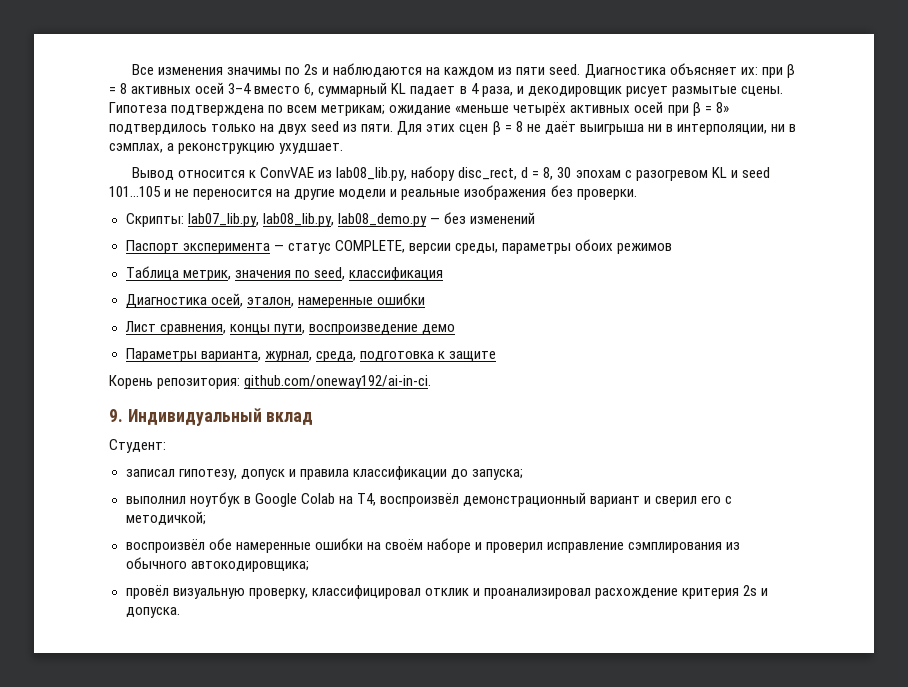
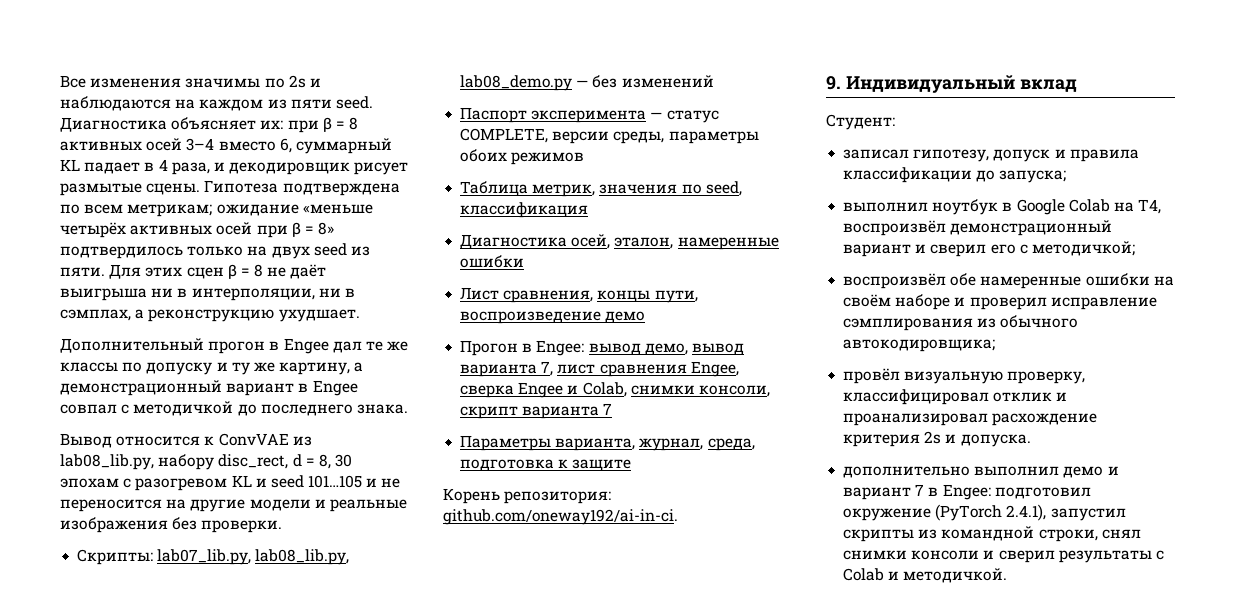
+ Дополнительный прогон в Engee дал те же классы по допуску и ту же картину, а демонстрационный вариант в Engee совпал с методичкой до последнего знака.
+ Прогон в Engee: вывод демо, вывод варианта 7, лист сравнения Engee, сверка Engee и Colab, снимки консоли, скрипт варианта 7
+ дополнительно выполнил демо и вариант 7 в Engee: подготовил окружение (PyTorch 2.4.1), запустил скрипты из командной строки, снял снимки консоли и сверил результаты с Colab и методичкой.

